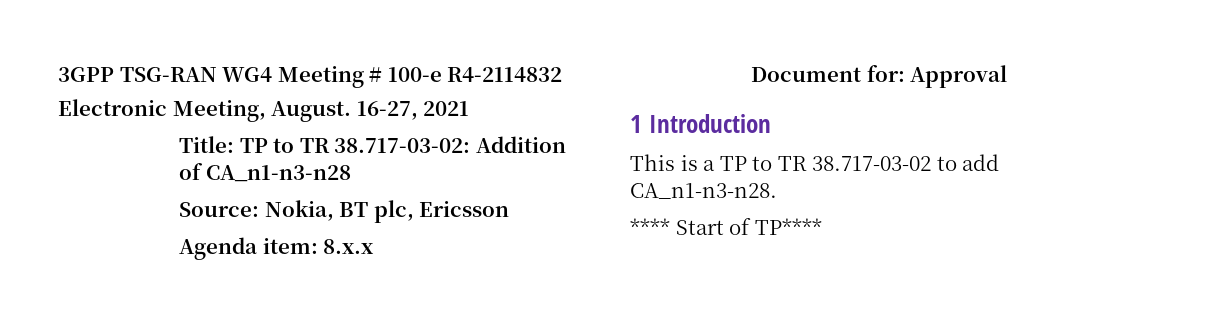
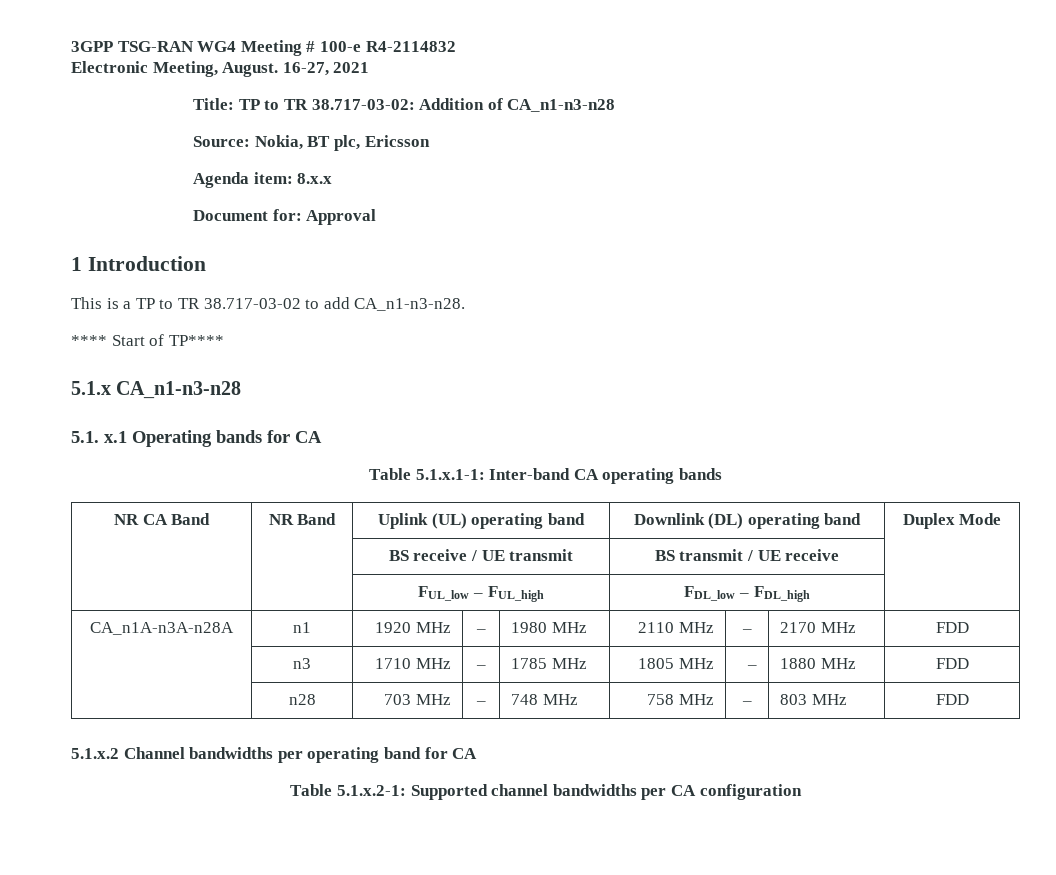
+ 5.1.x CA_n1-n3-n28
+ 5.1. x.1 Operating bands for CA
+ Table 5.1.x.1-1: Inter-band CA operating bands
+ NR CA Band | NR Band | Uplink (UL) operating band | Downlink (DL) operating band | Duplex Mode
+ | | BS receive / UE transmit | BS transmit / UE receive |
+ | | FUL_low – FUL_high | FDL_low – FDL_high |
+ CA_n1A-n3A-n28A | n1 | 1920 MHz | – | 1980 MHz | 2110 MHz | – | 2170 MHz | FDD
+ | n3 | 1710 MHz | – | 1785 MHz | 1805 MHz | – | 1880 MHz | FDD
+ | n28 | 703 MHz | – | 748 MHz | 758 MHz | – | 803 MHz | FDD
+ 5.1.x.2 Channel bandwidths per operating band for CA
+ Table 5.1.x.2-1: Supported channel bandwidths per CA configuration

